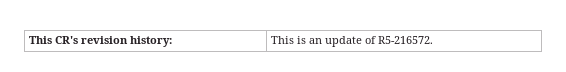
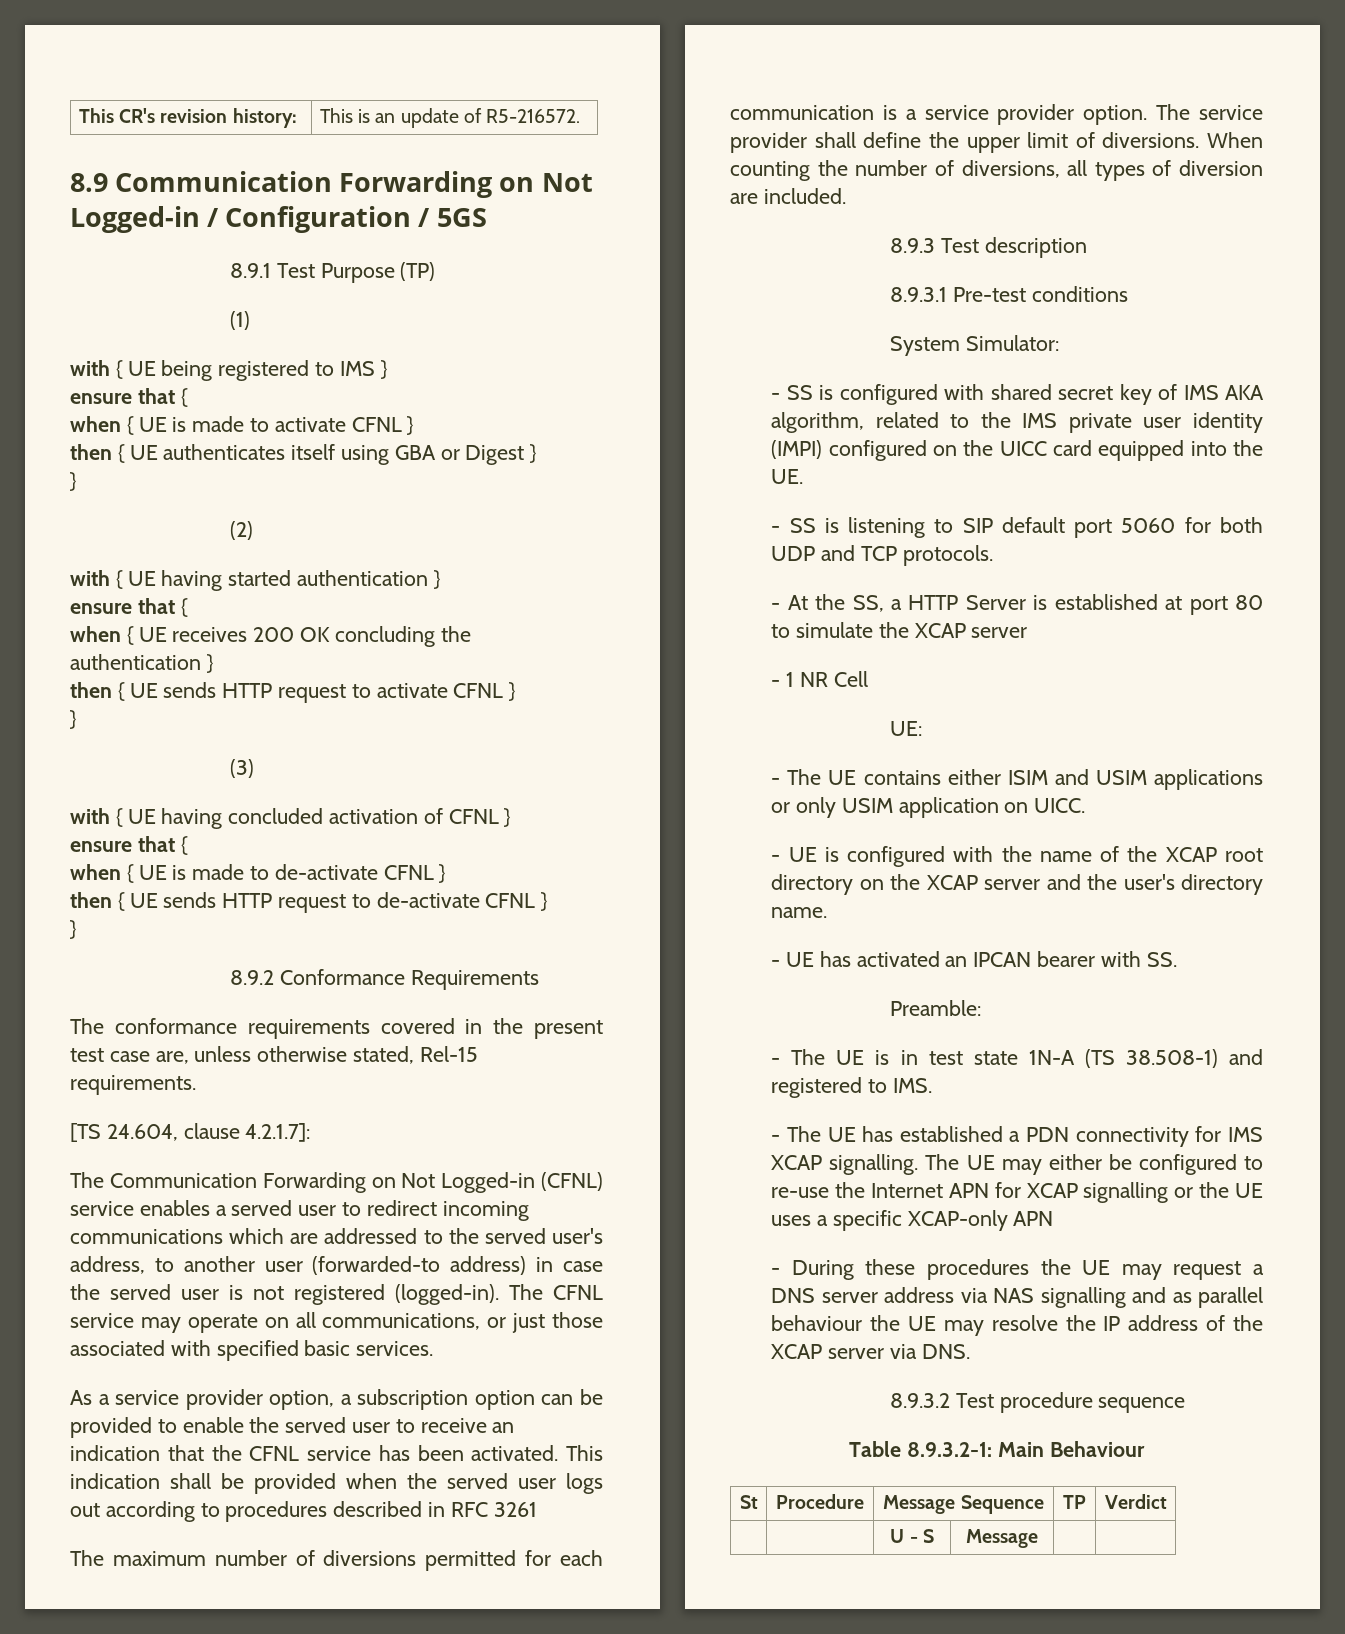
+ 8.9 Communication Forwarding on Not Logged-in / Configuration / 5GS
+ 8.9.1 Test Purpose (TP)
+ (1)
+ with { UE being registered to IMS }
+ ensure that {
+ when { UE is made to activate CFNL }
+ then { UE authenticates itself using GBA or Digest }
+ }
+ (2)
+ with { UE having started authentication }
+ ensure that {
+ when { UE receives 200 OK concluding the authentication }
+ then { UE sends HTTP request to activate CFNL }
+ }
+ (3)
+ with { UE having concluded activation of CFNL }
+ ensure that {
+ when { UE is made to de-activate CFNL }
+ then { UE sends HTTP request to de-activate CFNL }
+ }
+ 8.9.2 Conformance Requirements
+ The conformance requirements covered in the present test case are, unless otherwise stated, Rel-15 requirements.
+ [TS 24.604, clause 4.2.1.7]:
+ The Communication Forwarding on Not Logged-in (CFNL) service enables a served user to redirect incoming communications which are addressed to the served user's address, to another user (forwarded-to address) in case the served user is not registered (logged-in). The CFNL service may operate on all communications, or just those associated with specified basic services.
+ As a service provider option, a subscription option can be provided to enable the served user to receive an indication that the CFNL service has been activated. This indication shall be provided when the served user logs out according to procedures described in RFC 3261
+ The maximum number of diversions permitted for each communication is a service provider option. The service provider shall define the upper limit of diversions. When counting the number of diversions, all types of diversion are included.
+ 8.9.3 Test description
+ 8.9.3.1 Pre-test conditions
+ System Simulator:
+ - SS is configured with shared secret key of IMS AKA algorithm, related to the IMS private user identity (IMPI) configured on the UICC card equipped into the UE.
+ - SS is listening to SIP default port 5060 for both UDP and TCP protocols.
+ - At the SS, a HTTP Server is established at port 80 to simulate the XCAP server
+ - 1 NR Cell
+ UE:
+ - The UE contains either ISIM and USIM applications or only USIM application on UICC.
+ - UE is configured with the name of the XCAP root directory on the XCAP server and the user's directory name.
+ - UE has activated an IPCAN bearer with SS.
+ Preamble:
+ - The UE is in test state 1N-A (TS 38.508-1) and registered to IMS.
+ - The UE has established a PDN connectivity for IMS XCAP signalling. The UE may either be configured to re-use the Internet APN for XCAP signalling or the UE uses a specific XCAP-only APN
+ - During these procedures the UE may request a DNS server address via NAS signalling and as parallel behaviour the UE may resolve the IP address of the XCAP server via DNS.
+ 8.9.3.2 Test procedure sequence
+ Table 8.9.3.2-1: Main Behaviour
+ St | Procedure | Message Sequence | TP | Verdict
+ | | U - S | Message | |

